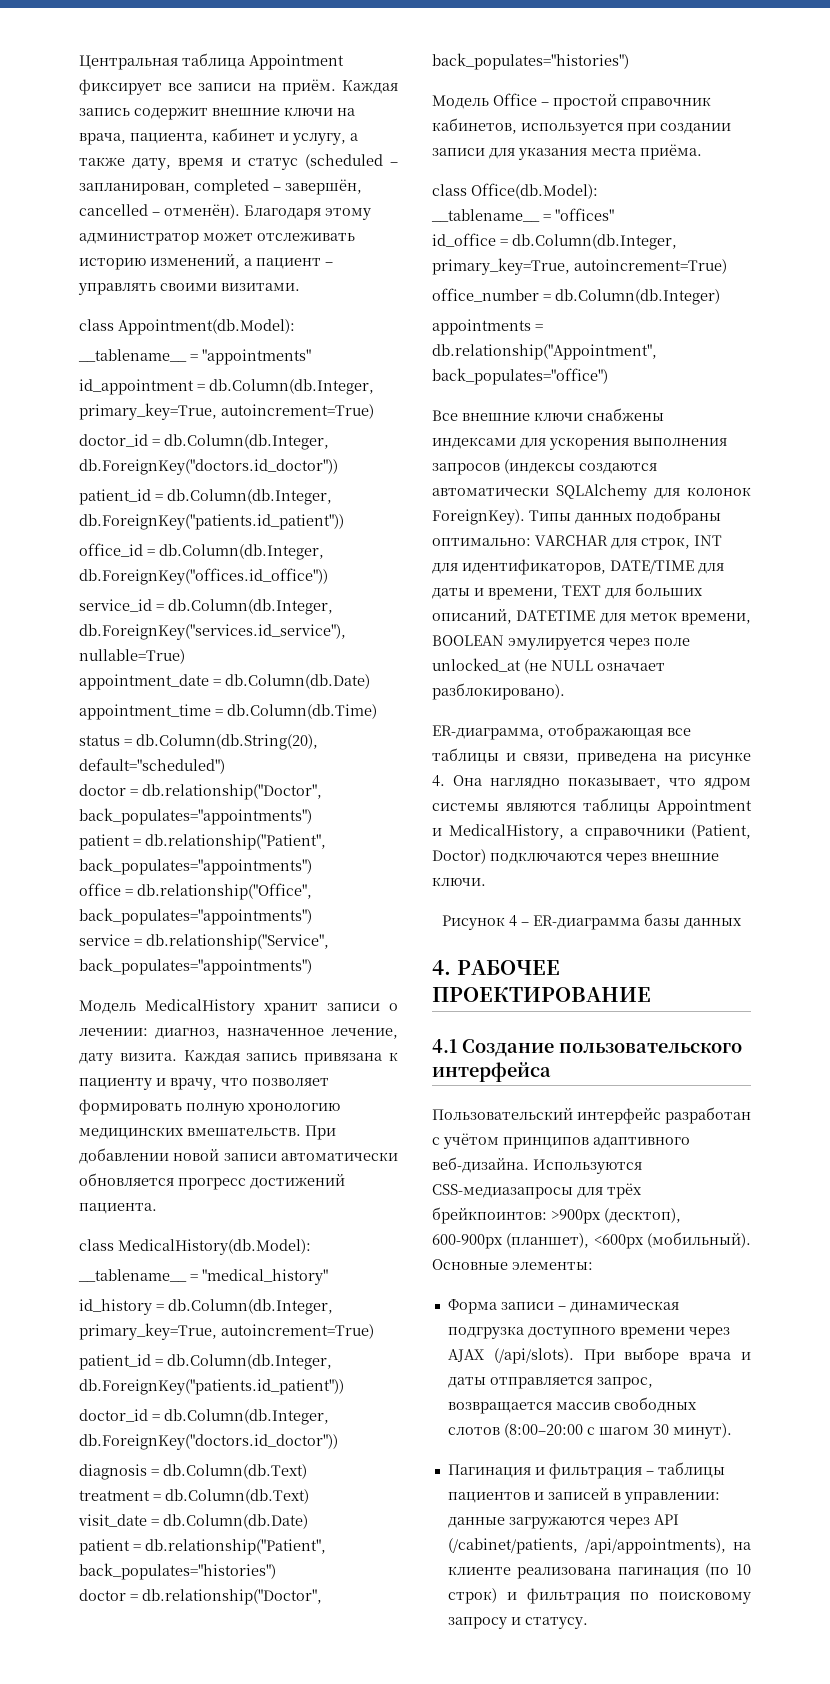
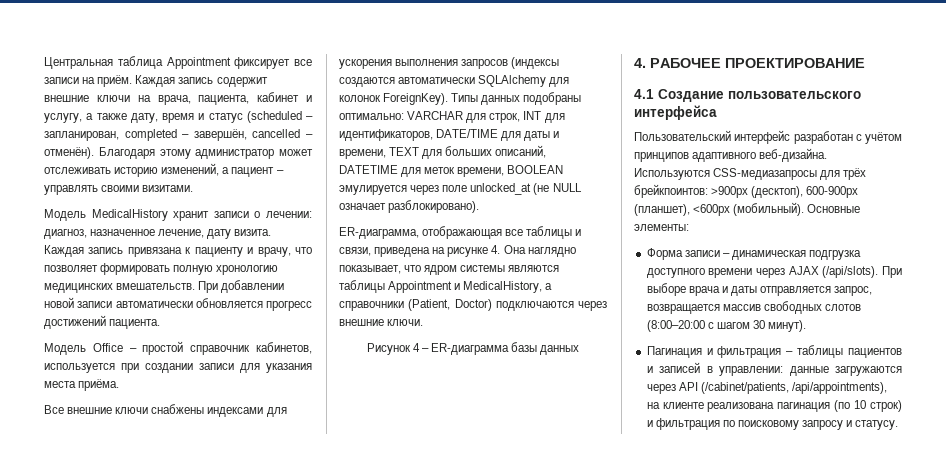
- class Appointment(db.Model):
- __tablename__ = "appointments"
- id_appointment = db.Column(db.Integer, primary_key=True, autoincrement=True)
- doctor_id = db.Column(db.Integer, db.ForeignKey("doctors.id_doctor"))
- patient_id = db.Column(db.Integer, db.ForeignKey("patients.id_patient"))
- office_id = db.Column(db.Integer, db.ForeignKey("offices.id_office"))
- service_id = db.Column(db.Integer, db.ForeignKey("services.id_service"), nullable=True)
- appointment_date = db.Column(db.Date)
- appointment_time = db.Column(db.Time)
- status = db.Column(db.String(20), default="scheduled")
- doctor = db.relationship("Doctor", back_populates="appointments")
- patient = db.relationship("Patient", back_populates="appointments")
- office = db.relationship("Office", back_populates="appointments")
- service = db.relationship("Service", back_populates="appointments")
- class MedicalHistory(db.Model):
- __tablename__ = "medical_history"
- id_history = db.Column(db.Integer, primary_key=True, autoincrement=True)
- patient_id = db.Column(db.Integer, db.ForeignKey("patients.id_patient"))
- doctor_id = db.Column(db.Integer, db.ForeignKey("doctors.id_doctor"))
- diagnosis = db.Column(db.Text)
- treatment = db.Column(db.Text)
- visit_date = db.Column(db.Date)
- patient = db.relationship("Patient", back_populates="histories")
- doctor = db.relationship("Doctor", back_populates="histories")
- class Office(db.Model):
- __tablename__ = "offices"
- id_office = db.Column(db.Integer, primary_key=True, autoincrement=True)
- office_number = db.Column(db.Integer)
- appointments = db.relationship("Appointment", back_populates="office")

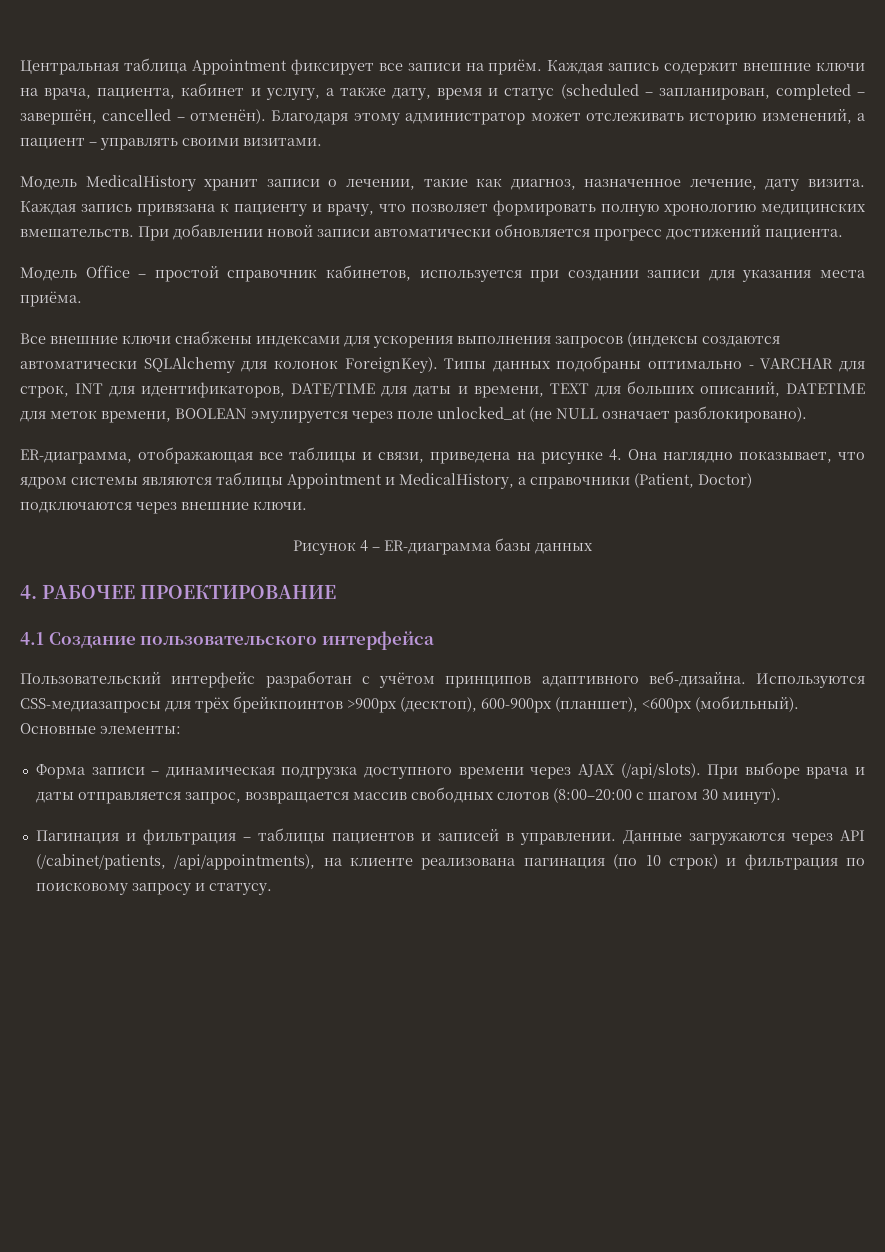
- Модель MedicalHistory хранит записи о лечении: диагноз, назначенное лечение, дату визита.
+ Модель MedicalHistory хранит записи о лечении, такие как диагноз, назначенное лечение, дату визита.
- Типы данных подобраны оптимально: VARCHAR для строк, INT для идентификаторов, DATE/TIME для даты и времени, TEXT для больших описаний, DATETIME для меток времени, BOOLEAN эмулируется через поле unlocked_at (не NULL означает разблокировано).
+ Типы данных подобраны оптимально - VARCHAR для строк, INT для идентификаторов, DATE/TIME для даты и времени, TEXT для больших описаний, DATETIME для меток времени, BOOLEAN эмулируется через поле unlocked_at (не NULL означает разблокировано).
- Используются CSS-медиазапросы для трёх брейкпоинтов: >900px (десктоп), 600-900px (планшет), <600px (мобильный).
+ Используются CSS-медиазапросы для трёх брейкпоинтов >900px (десктоп), 600-900px (планшет), <600px (мобильный).
- Пагинация и фильтрация – таблицы пациентов и записей в управлении: данные загружаются через API (/cabinet/patients, /api/appointments), на клиенте реализована пагинация (по 10 строк) и фильтрация по поисковому запросу и статусу.
+ Пагинация и фильтрация – таблицы пациентов и записей в управлении. Данные загружаются через API (/cabinet/patients, /api/appointments), на клиенте реализована пагинация (по 10 строк) и фильтрация по поисковому запросу и статусу.

